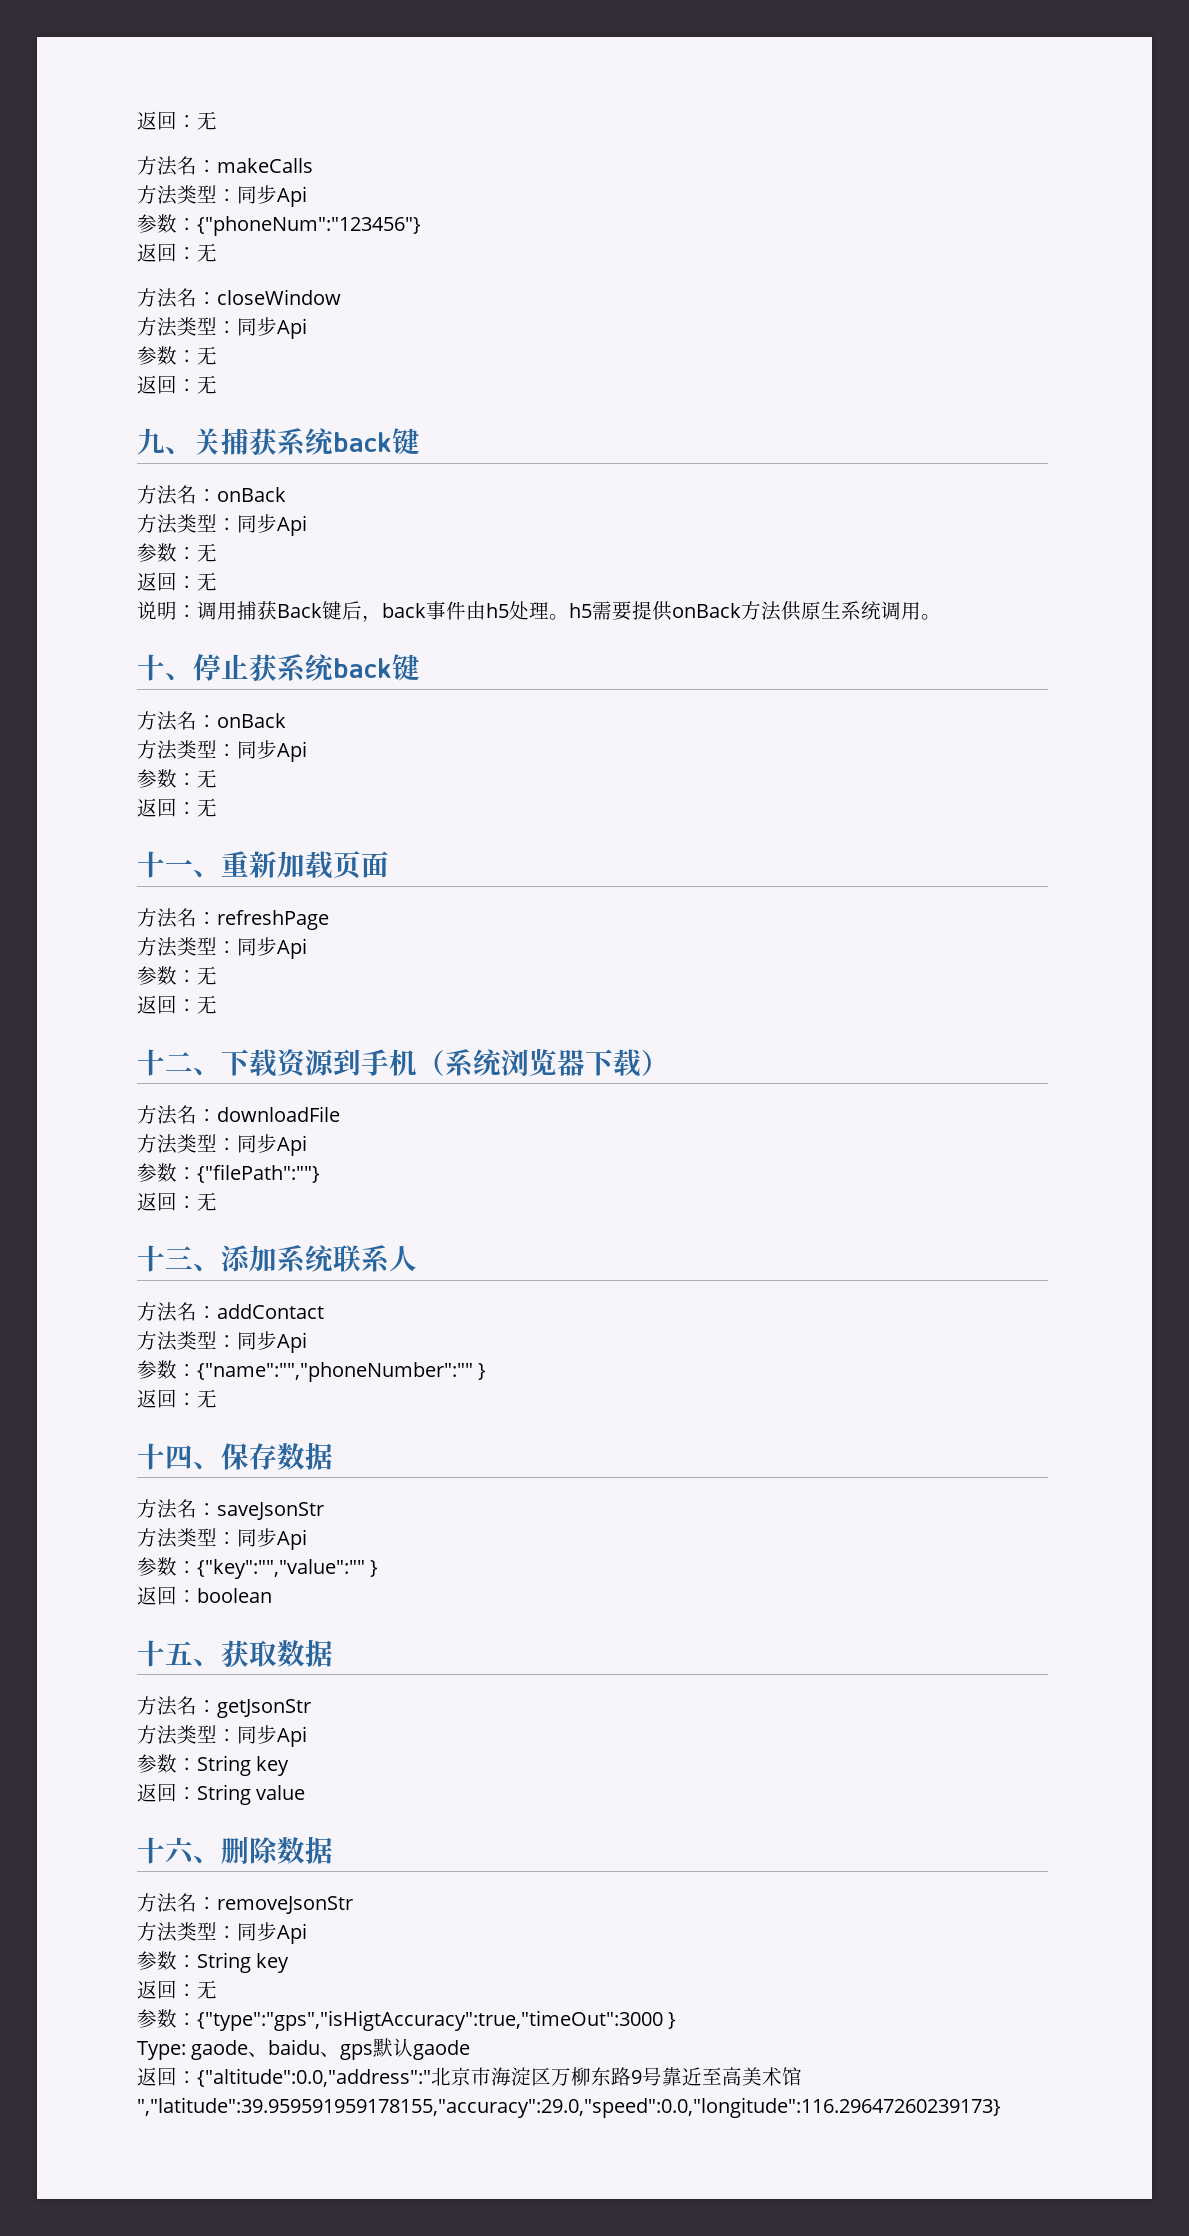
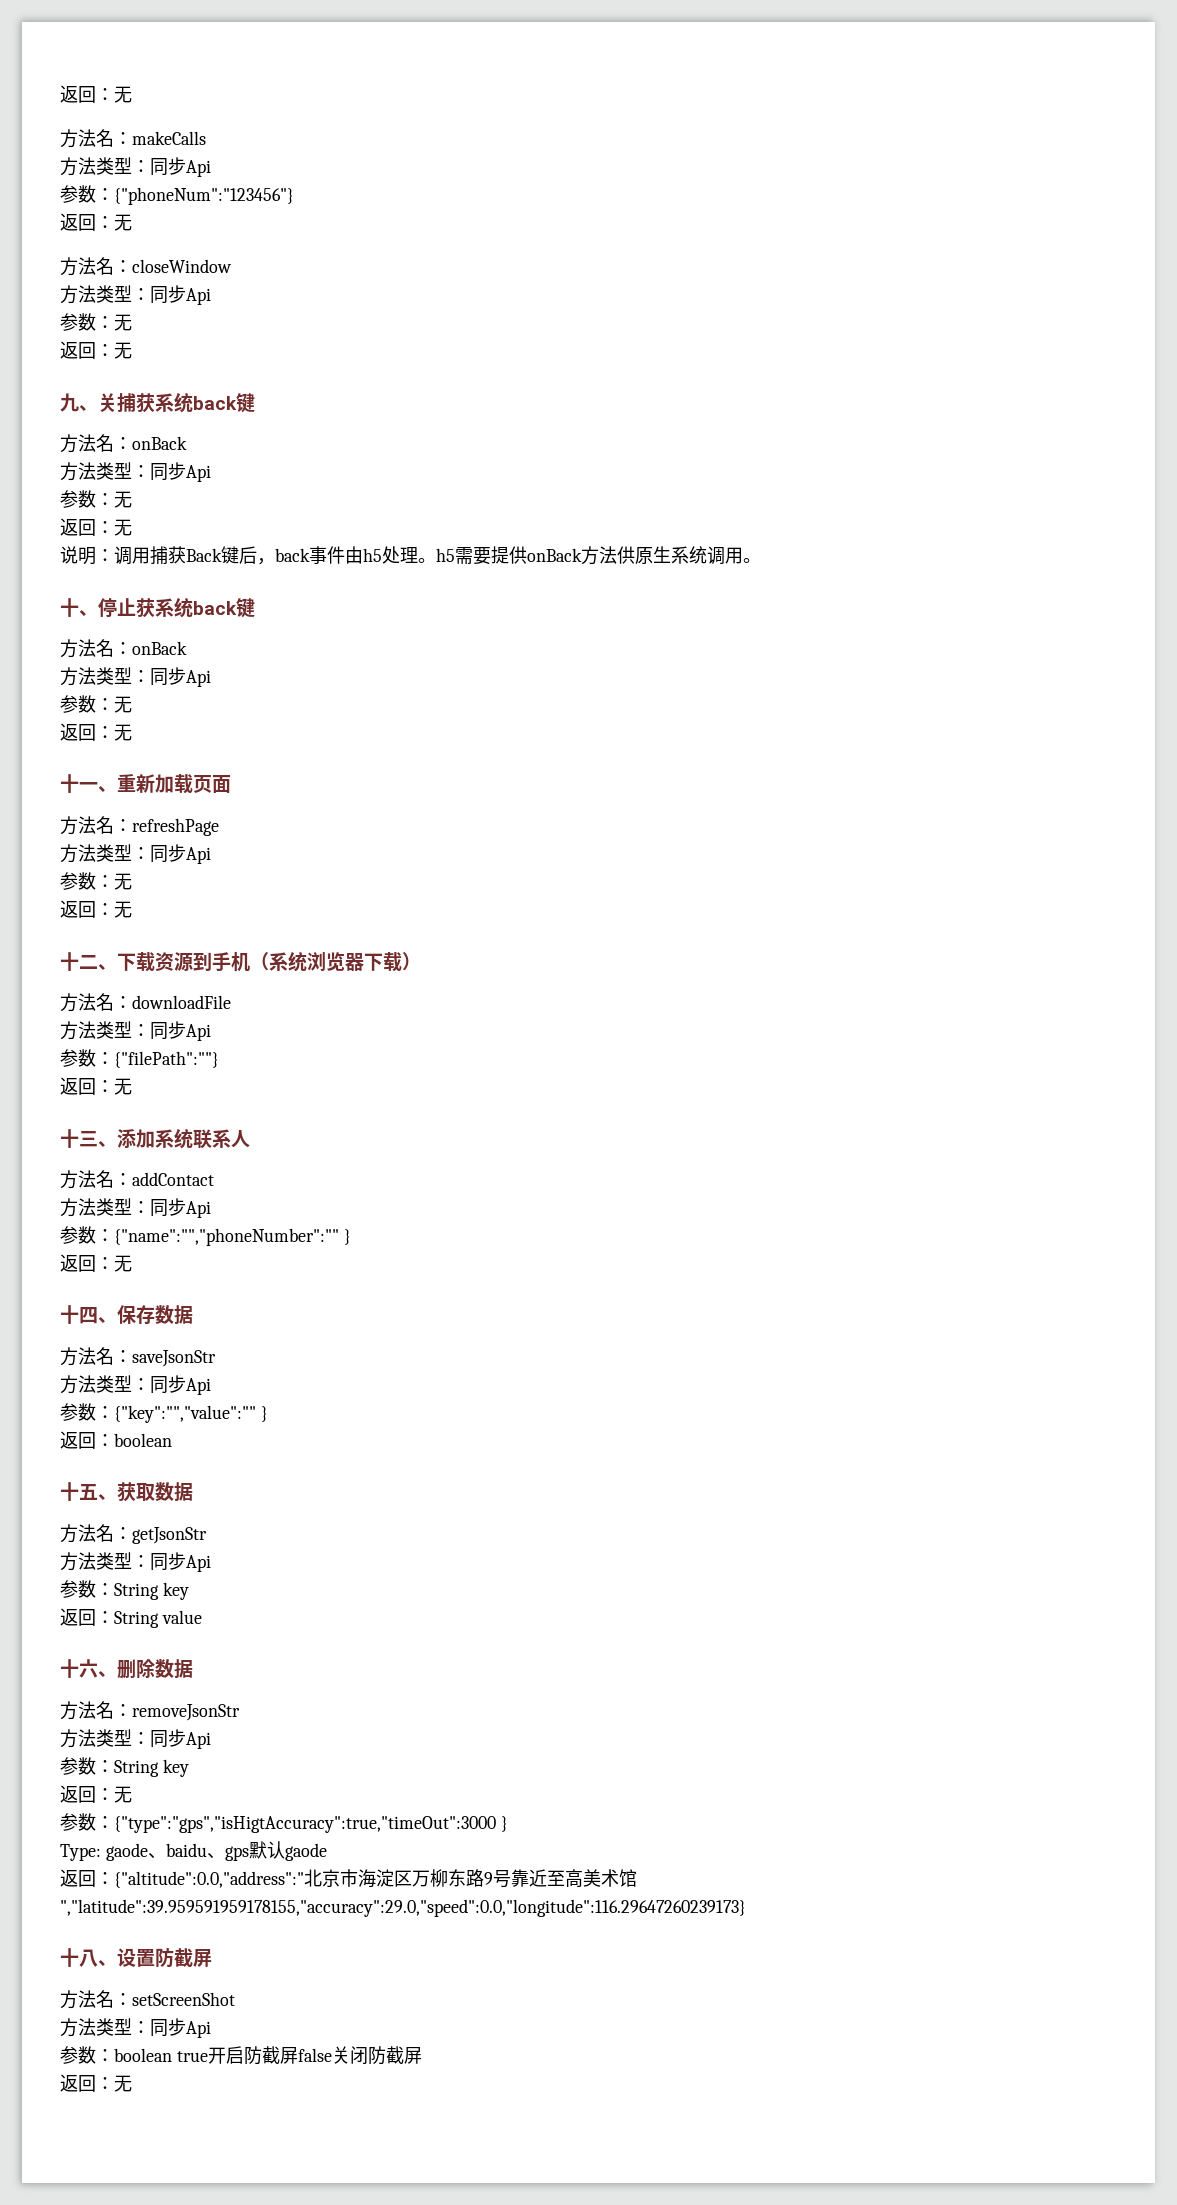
+ 十八、设置防截屏
+ 方法名：setScreenShot
+ 方法类型：同步Api
+ 参数：boolean true开启防截屏false关闭防截屏
+ 返回：无

